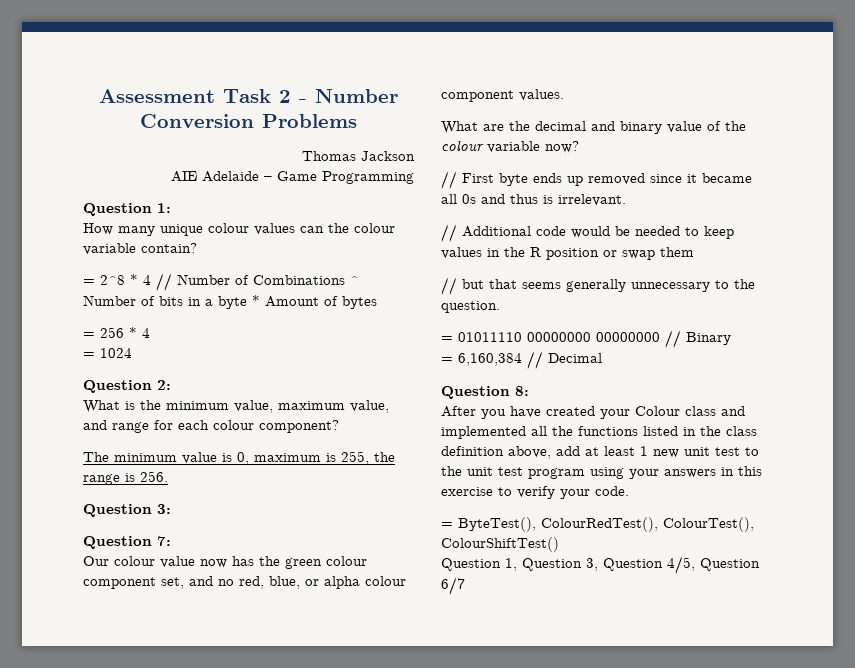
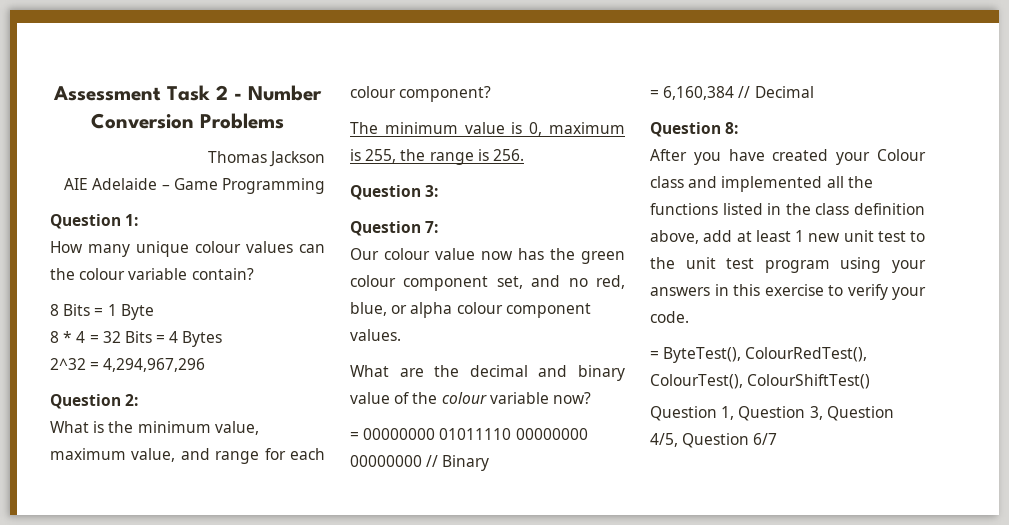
- = 2^8 * 4 // Number of Combinations ^ Number of bits in a byte * Amount of bytes
- = 256 * 4
- = 1024
+ 8 Bits = 1 Byte
+ 8 * 4 = 32 Bits = 4 Bytes
+ 2^32 = 4,294,967,296
- // First byte ends up removed since it became all 0s and thus is irrelevant.
- // Additional code would be needed to keep values in the R position or swap them
- // but that seems generally unnecessary to the question.
- = 01011110 00000000 00000000 // Binary
+ = 00000000 01011110 00000000 00000000 // Binary

